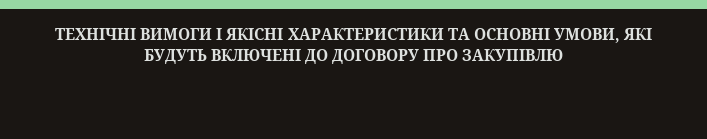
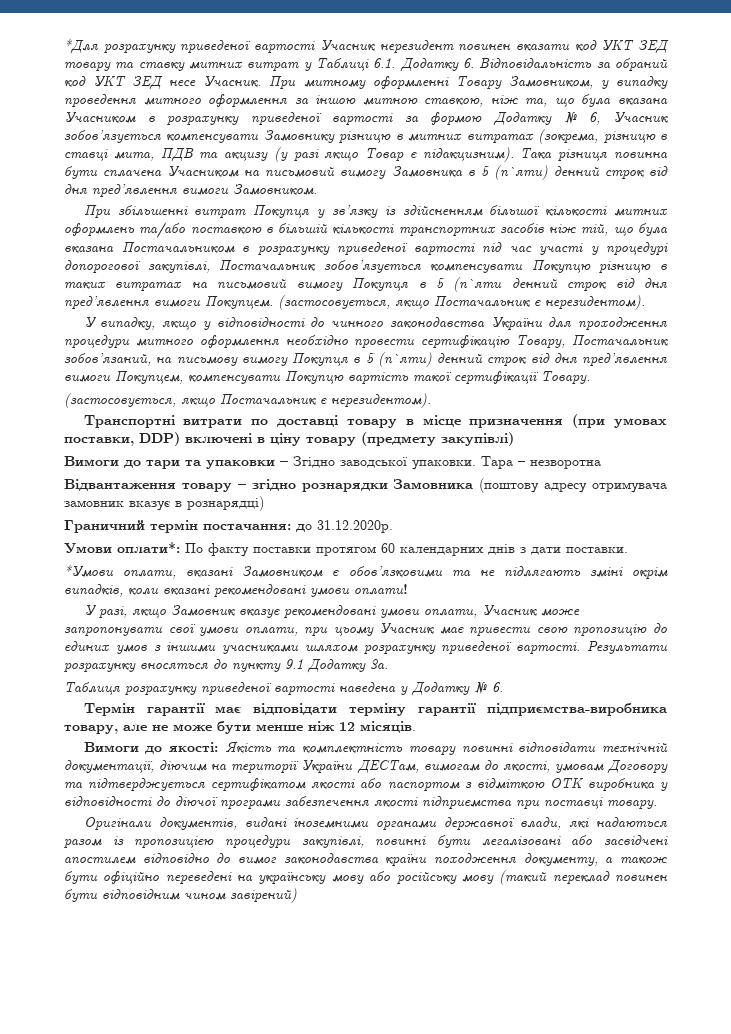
- ТЕХНІЧНІ ВИМОГИ І ЯКІСНІ ХАРАКТЕРИСТИКИ ТА ОСНОВНІ УМОВИ, ЯКІ БУДУТЬ ВКЛЮЧЕНІ ДО ДОГОВОРУ ПРО ЗАКУПІВЛЮ
+ *Для розрахунку приведеної вартості Учасник нерезидент повинен вказати код УКТ ЗЕД товару та ставку митних витрат у Таблиці 6.1. Додатку 6. Відповідальність за обраний код УКТ ЗЕД несе Учасник. При митному оформленні Товару Замовником, у випадку проведення митного оформлення за іншою митною ставкою, ніж та, що була вказана Учасником в розрахунку приведеної вартості за формою Додатку № 6, Учасник зобов’язується компенсувати Замовнику різницю в митних витратах (зокрема, різницю в ставці мита, ПДВ та акцизу (у разі якщо Товар є підакцизним). Така різниця повинна бути сплачена Учасником на письмовий вимогу Замовника в 5 (п`яти) денний строк від дня пред’явлення вимоги Замовником.
+ При збільшенні витрат Покупця у зв’язку із здійсненням більшої кількості митних оформлень та/або поставкою в більшій кількості транспортних засобів ніж тій, що була вказана Постачальником в розрахунку приведеної вартості під час участі у процедурі допорогової закупівлі, Постачальник зобов’язується компенсувати Покупцю різницю в таких витратах на письмовий вимогу Покупця в 5 (п`яти денний строк від дня пред’явлення вимоги Покупцем. (застосовується, якщо Постачальник є нерезидентом).
+ У випадку, якщо у відповідності до чинного законодавства України для проходження процедури митного оформлення необхідно провести сертифікацію Товару, Постачальник зобов’язаний, на письмову вимогу Покупця в 5 (п`яти) денний строк від дня пред’явлення вимоги Покупцем, компенсувати Покупцю вартість такої сертифікації Товару.
+ (застосовується, якщо Постачальник є нерезидентом).
+ Транспортні витрати по доставці товару в місце призначення (при умовах поставки, DDP) включені в ціну товару (предмету закупівлі)
+ Вимоги до тари та упаковки – Згідно заводської упаковки. Тара – незворотна
+ Відвантаження товару – згідно рознарядки Замовника (поштову адресу отримувача замовник вказує в рознарядці)
+ Граничний термін постачання: до 31.12.2020р.
+ Умови оплати*: По факту поставки протягом 60 календарних днів з дати поставки.
+ *Умови оплати, вказані Замовником є обов’язковими та не підлягають зміні окрім випадків, коли вказані рекомендовані умови оплати!
+ У разі, якщо Замовник вказує рекомендовані умови оплати, Учасник може запропонувати свої умови оплати, при цьому Учасник має привести свою пропозицію до єдиних умов з іншими учасниками шляхом розрахунку приведеної вартості. Результати розрахунку вносяться до пункту 9.1 Додатку 3а.
+ Таблиця розрахунку приведеної вартості наведена у Додатку № 6.
+ Термін гарантії має відповідати терміну гарантії підприємства-виробника товару, але не може бути менше ніж 12 місяців.
+ Вимоги до якості: Якість та комплектність товару повинні відповідати технічній документації, діючим на території України ДЕСТам, вимогам до якості, умовам Договору та підтверджується сертифікатом якості або паспортом з відміткою ОТК виробника у відповідності до діючої програми забезпечення якості підприємства при поставці товару.
+ Оригінали документів, видані іноземними органами державної влади, які надаються разом із пропозицією процедури закупівлі, повинні бути легалізовані або засвідчені апостилем відповідно до вимог законодавства країни походження документу, а також бути офіційно переведені на українську мову або російську мову (такий переклад повинен бути відповідним чином завірений)

